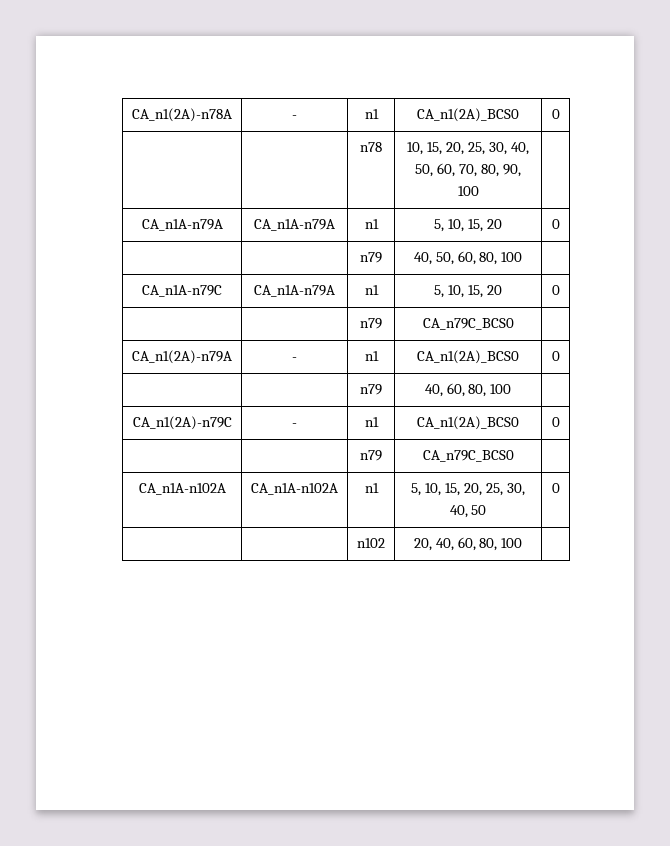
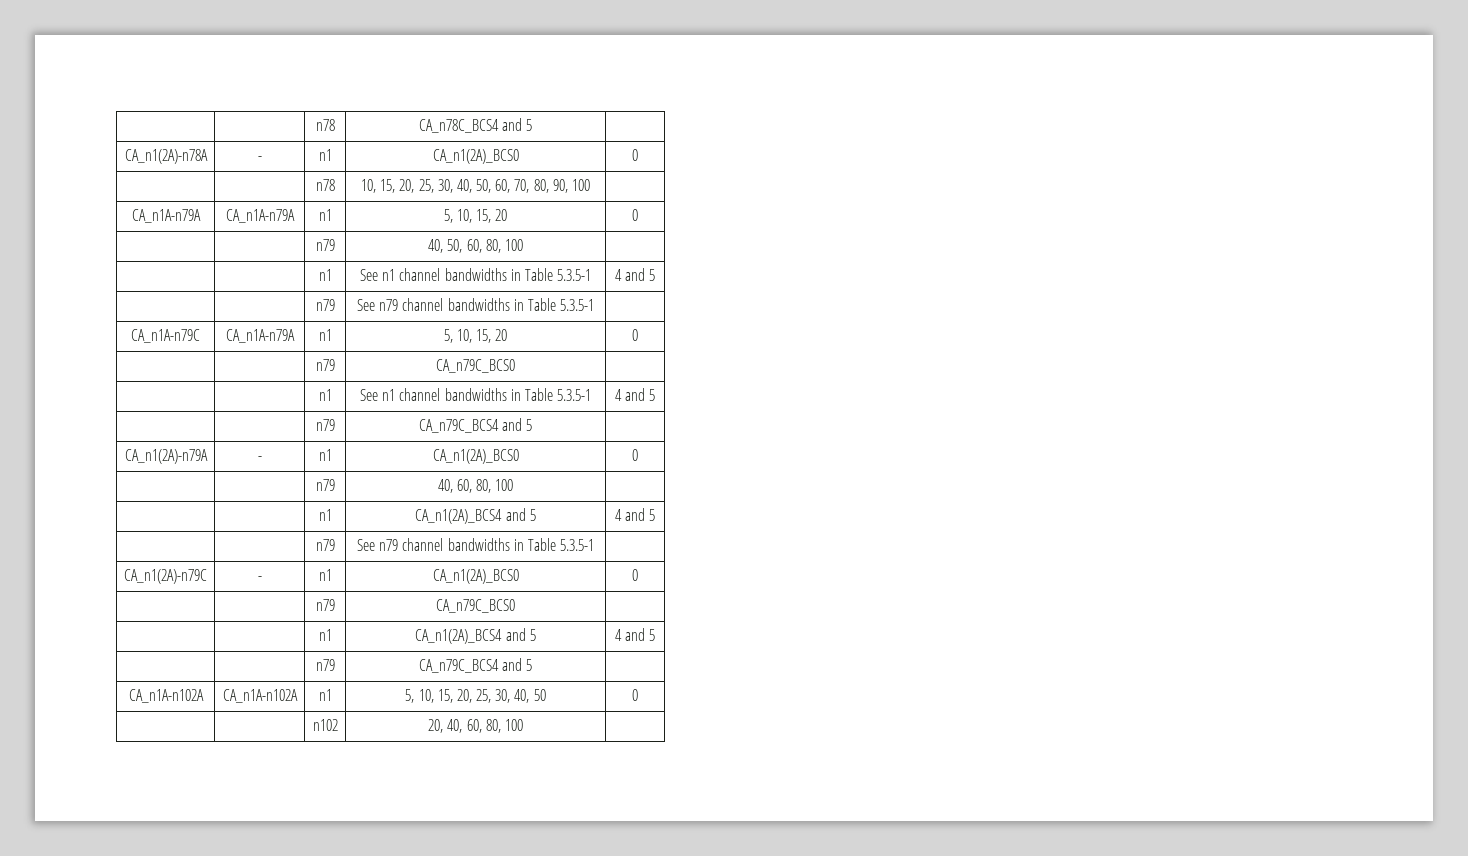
+ | | n78 | CA_n78C_BCS4 and 5 |
  | | n79 | 40, 50, 60, 80, 100 |
+ | | n1 | See n1 channel bandwidths in Table 5.3.5-1 | 4 and 5
+ | | n79 | See n79 channel bandwidths in Table 5.3.5-1 |
  CA_n1A-n79C | CA_n1A-n79A | n1 | 5, 10, 15, 20 | 0
  | | n79 | CA_n79C_BCS0 |
+ | | n1 | See n1 channel bandwidths in Table 5.3.5-1 | 4 and 5
+ | | n79 | CA_n79C_BCS4 and 5 |
  | | n79 | 40, 60, 80, 100 |
+ | | n1 | CA_n1(2A)_BCS4 and 5 | 4 and 5
+ | | n79 | See n79 channel bandwidths in Table 5.3.5-1 |
  CA_n1(2A)-n79C | - | n1 | CA_n1(2A)_BCS0 | 0
  | | n79 | CA_n79C_BCS0 |
+ | | n1 | CA_n1(2A)_BCS4 and 5 | 4 and 5
+ | | n79 | CA_n79C_BCS4 and 5 |

